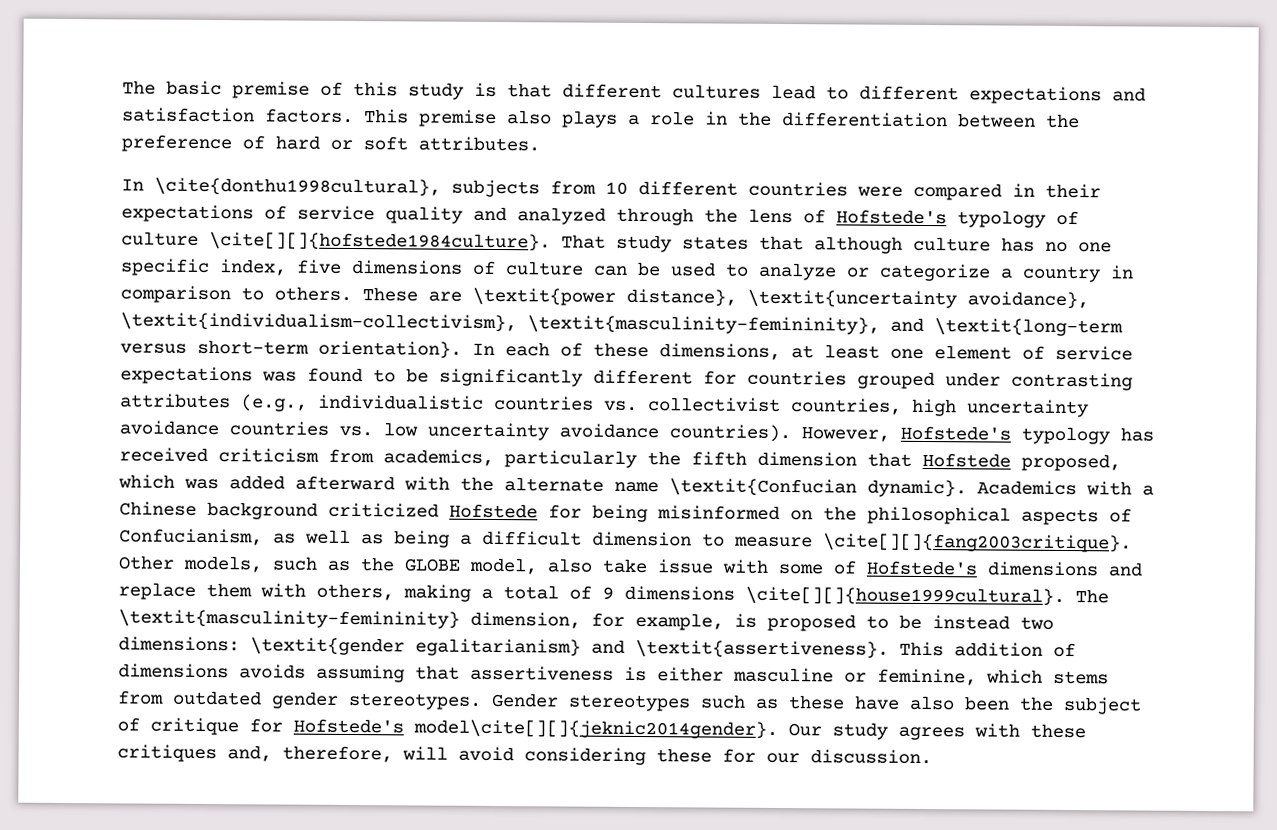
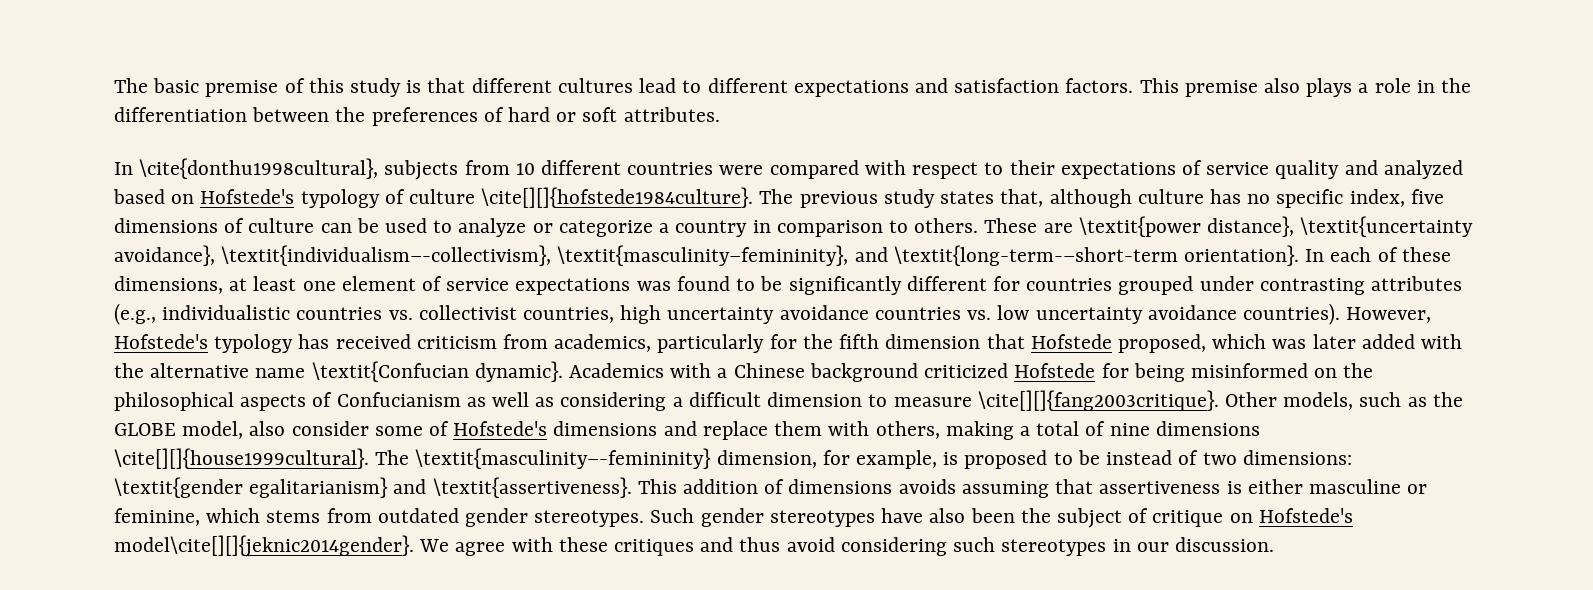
- This premise also plays a role in the differentiation between the preference of hard or soft attributes.
+ This premise also plays a role in the differentiation between the preferences of hard or soft attributes.
- In \cite{donthu1998cultural}, subjects from 10 different countries were compared in their expectations of service quality and analyzed through the lens of Hofstede's typology of culture \cite[][]{hofstede1984culture}.
+ In \cite{donthu1998cultural}, subjects from 10 different countries were compared with respect to their expectations of service quality and analyzed based on Hofstede's typology of culture \cite[][]{hofstede1984culture}.
- That study states that although culture has no one specific index, five dimensions of culture can be used to analyze or categorize a country in comparison to others.
+ The previous study states that, although culture has no specific index, five dimensions of culture can be used to analyze or categorize a country in comparison to others.
- These are \textit{power distance}, \textit{uncertainty avoidance}, \textit{individualism-collectivism}, \textit{masculinity–femininity}, and \textit{long-term versus short-term orientation}.
+ These are \textit{power distance}, \textit{uncertainty avoidance}, \textit{individualism–-collectivism}, \textit{masculinity–femininity}, and \textit{long-term-–short-term orientation}.
- However, Hofstede's typology has received criticism from academics, particularly the fifth dimension that Hofstede proposed, which was added afterward with the alternate name \textit{Confucian dynamic}.
+ However, Hofstede's typology has received criticism from academics, particularly for the fifth dimension that Hofstede proposed, which was later added with the alternative name \textit{Confucian dynamic}.
- Academics with a Chinese background criticized Hofstede for being misinformed on the philosophical aspects of Confucianism, as well as being a difficult dimension to measure \cite[][]{fang2003critique}.
+ Academics with a Chinese background criticized Hofstede for being misinformed on the philosophical aspects of Confucianism as well as considering a difficult dimension to measure \cite[][]{fang2003critique}.
- Other models, such as the GLOBE model, also take issue with some of Hofstede's dimensions and replace them with others, making a total of 9 dimensions \cite[][]{house1999cultural}.
+ Other models, such as the GLOBE model, also consider some of Hofstede's dimensions and replace them with others, making a total of nine dimensions \cite[][]{house1999cultural}.
- The \textit{masculinity-femininity} dimension, for example, is proposed to be instead two dimensions: \textit{gender egalitarianism} and \textit{assertiveness}.
+ The \textit{masculinity–-femininity} dimension, for example, is proposed to be instead of two dimensions: \textit{gender egalitarianism} and \textit{assertiveness}.
- Gender stereotypes such as these have also been the subject of critique for Hofstede's model\cite[][]{jeknic2014gender}.
+ Such gender stereotypes have also been the subject of critique on Hofstede's model\cite[][]{jeknic2014gender}.
- Our study agrees with these critiques and, therefore, will avoid considering these for our discussion.
+ We agree with these critiques and thus avoid considering such stereotypes in our discussion.

